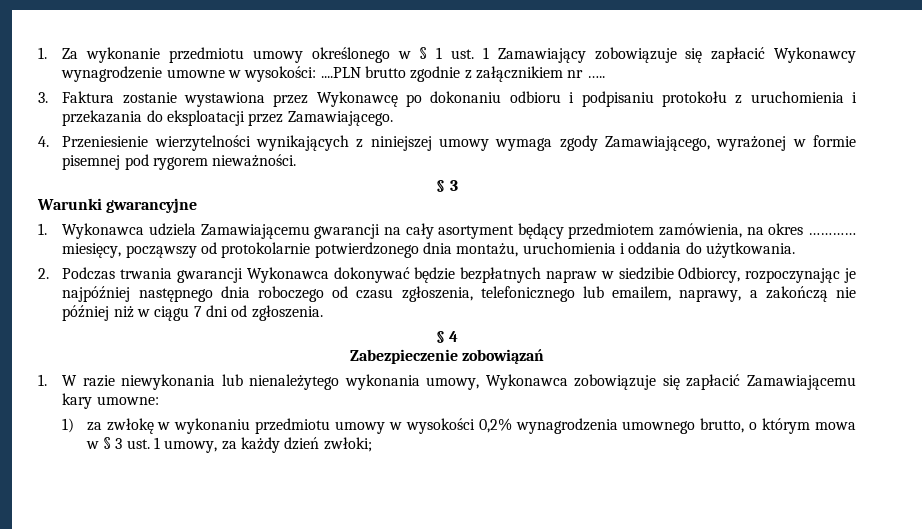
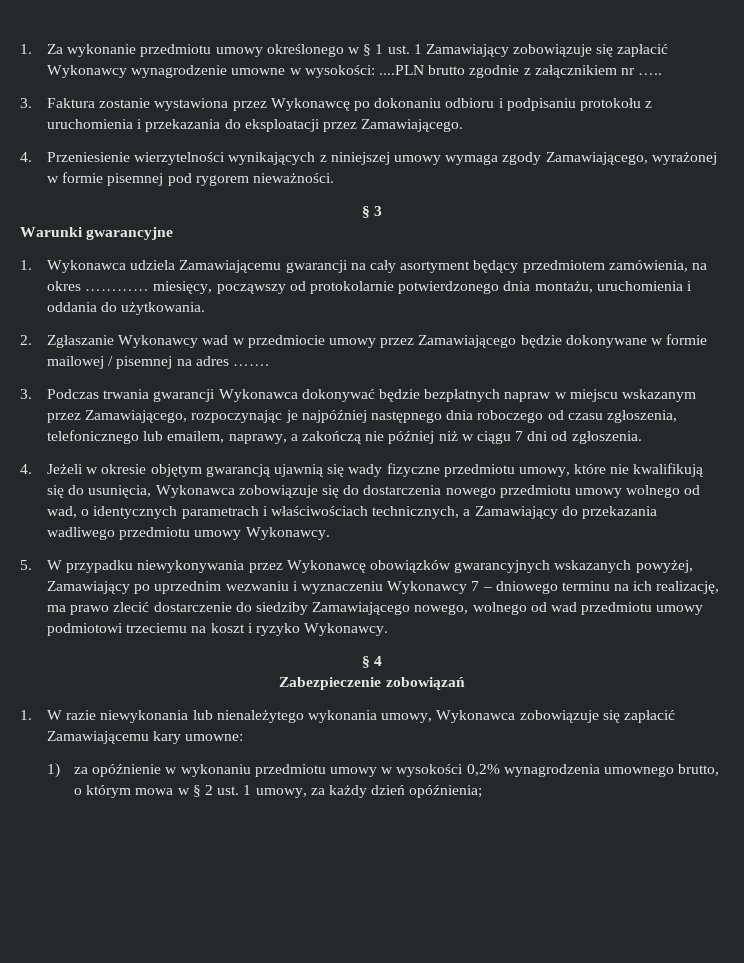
- 2. Podczas trwania gwarancji Wykonawca dokonywać będzie bezpłatnych napraw w siedzibie Odbiorcy, rozpoczynając je najpóźniej następnego dnia roboczego od czasu zgłoszenia, telefonicznego lub emailem, naprawy, a zakończą nie później niż w ciągu 7 dni od zgłoszenia.
+ 2. Zgłaszanie Wykonawcy wad w przedmiocie umowy przez Zamawiającego będzie dokonywane w formie mailowej / pisemnej na adres …….
+ 3. Podczas trwania gwarancji Wykonawca dokonywać będzie bezpłatnych napraw w miejscu wskazanym przez Zamawiającego, rozpoczynając je najpóźniej następnego dnia roboczego od czasu zgłoszenia, telefonicznego lub emailem, naprawy, a zakończą nie później niż w ciągu 7 dni od zgłoszenia.
+ 4. Jeżeli w okresie objętym gwarancją ujawnią się wady fizyczne przedmiotu umowy, które nie kwalifikują się do usunięcia, Wykonawca zobowiązuje się do dostarczenia nowego przedmiotu umowy wolnego od wad, o identycznych parametrach i właściwościach technicznych, a Zamawiający do przekazania wadliwego przedmiotu umowy Wykonawcy.
+ 5. W przypadku niewykonywania przez Wykonawcę obowiązków gwarancyjnych wskazanych powyżej, Zamawiający po uprzednim wezwaniu i wyznaczeniu Wykonawcy 7 – dniowego terminu na ich realizację, ma prawo zlecić dostarczenie do siedziby Zamawiającego nowego, wolnego od wad przedmiotu umowy podmiotowi trzeciemu na koszt i ryzyko Wykonawcy.
- 1) za zwłokę w wykonaniu przedmiotu umowy w wysokości 0,2% wynagrodzenia umownego brutto, o którym mowa w § 3 ust. 1 umowy, za każdy dzień zwłoki;
+ 1) za opóźnienie w wykonaniu przedmiotu umowy w wysokości 0,2% wynagrodzenia umownego brutto, o którym mowa w § 2 ust. 1 umowy, za każdy dzień opóźnienia;

